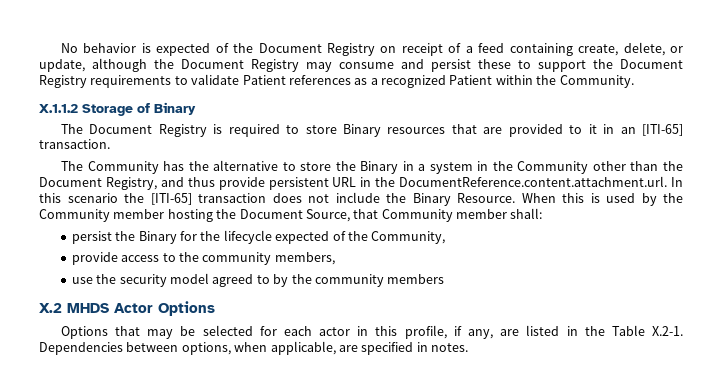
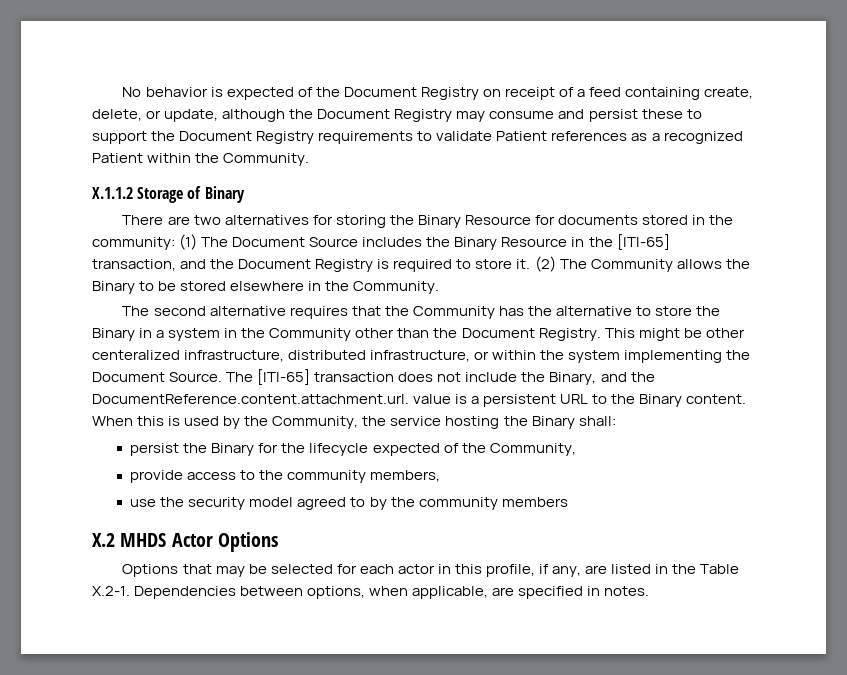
- The Document Registry is required to store Binary resources that are provided to it in an [ITI-65] transaction.
- The Community has the alternative to store the Binary in a system in the Community other than the Document Registry, and thus provide persistent URL in the DocumentReference.content.attachment.url. In this scenario the [ITI-65] transaction does not include the Binary Resource.
+ There are two alternatives for storing the Binary Resource for documents stored in the community: (1) The Document Source includes the Binary Resource in the [ITI-65] transaction, and the Document Registry is required to store it. (2) The Community allows the Binary to be stored elsewhere in the Community.
+ The second alternative requires that the Community has the alternative to store the Binary in a system in the Community other than the Document Registry. This might be other centeralized infrastructure, distributed infrastructure, or within the system implementing the Document Source. The [ITI-65] transaction does not include the Binary, and the DocumentReference.content.attachment.url. value is a persistent URL to the Binary content.
- When this is used by the Community member hosting the Document Source, that Community member shall:
+ When this is used by the Community, the service hosting the Binary shall:

